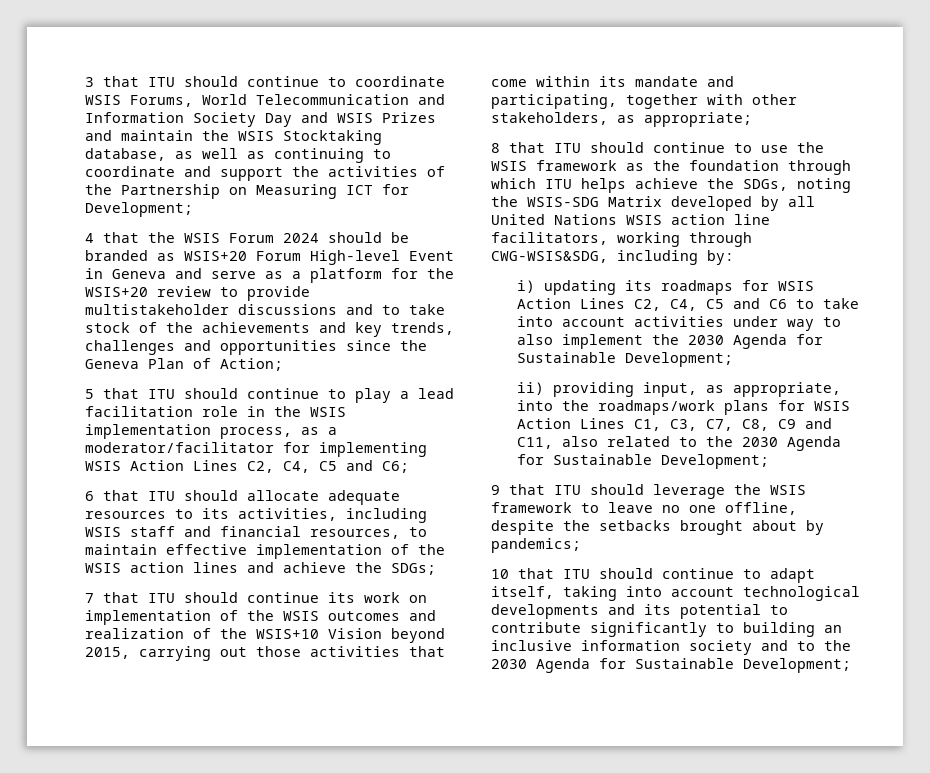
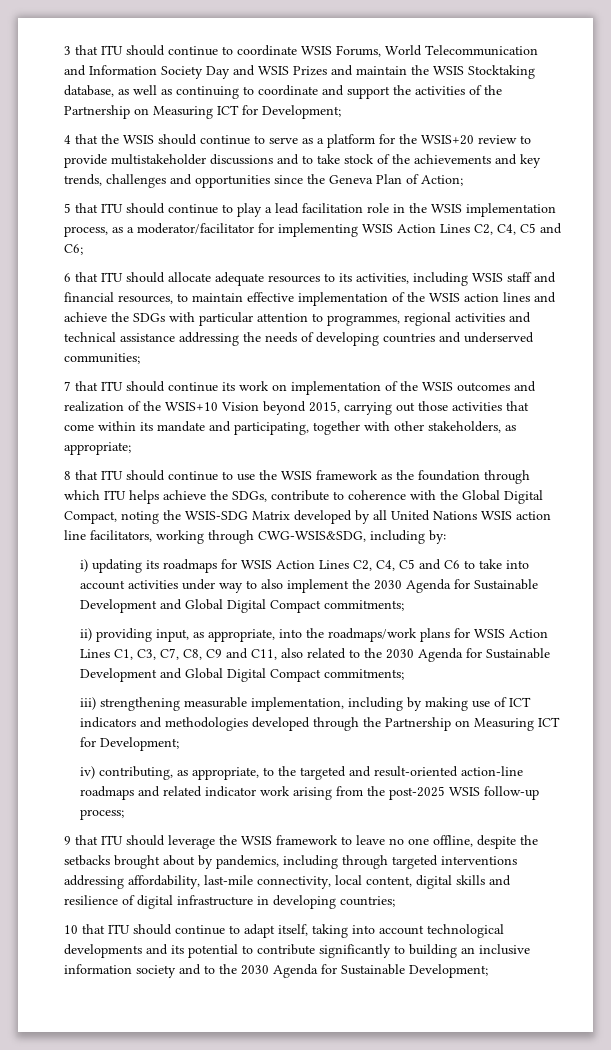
- 4 that the WSIS Forum 2024 should be branded as WSIS+20 Forum High-level Event in Geneva and serve as a platform for the WSIS+20 review to provide multistakeholder discussions and to take stock of the achievements and key trends, challenges and opportunities since the Geneva Plan of Action;
+ 4 that the WSIS should continue to serve as a platform for the WSIS+20 review to provide multistakeholder discussions and to take stock of the achievements and key trends, challenges and opportunities since the Geneva Plan of Action;
- 6 that ITU should allocate adequate resources to its activities, including WSIS staff and financial resources, to maintain effective implementation of the WSIS action lines and achieve the SDGs;
+ 6 that ITU should allocate adequate resources to its activities, including WSIS staff and financial resources, to maintain effective implementation of the WSIS action lines and achieve the SDGs with particular attention to programmes, regional activities and technical assistance addressing the needs of developing countries and underserved communities;
- 8 that ITU should continue to use the WSIS framework as the foundation through which ITU helps achieve the SDGs, noting the WSIS-SDG Matrix developed by all United Nations WSIS action line facilitators, working through CWG-WSIS&SDG, including by:
+ 8 that ITU should continue to use the WSIS framework as the foundation through which ITU helps achieve the SDGs, contribute to coherence with the Global Digital Compact, noting the WSIS-SDG Matrix developed by all United Nations WSIS action line facilitators, working through CWG-WSIS&SDG, including by:
- i) updating its roadmaps for WSIS Action Lines C2, C4, C5 and C6 to take into account activities under way to also implement the 2030 Agenda for Sustainable Development;
+ i) updating its roadmaps for WSIS Action Lines C2, C4, C5 and C6 to take into account activities under way to also implement the 2030 Agenda for Sustainable Development and Global Digital Compact commitments;
- ii) providing input, as appropriate, into the roadmaps/work plans for WSIS Action Lines C1, C3, C7, C8, C9 and C11, also related to the 2030 Agenda for Sustainable Development;
+ ii) providing input, as appropriate, into the roadmaps/work plans for WSIS Action Lines C1, C3, C7, C8, C9 and C11, also related to the 2030 Agenda for Sustainable Development and Global Digital Compact commitments;
+ iii) strengthening measurable implementation, including by making use of ICT indicators and methodologies developed through the Partnership on Measuring ICT for Development;
+ iv) contributing, as appropriate, to the targeted and result-oriented action-line roadmaps and related indicator work arising from the post-2025 WSIS follow-up process;
- 9 that ITU should leverage the WSIS framework to leave no one offline, despite the setbacks brought about by pandemics;
+ 9 that ITU should leverage the WSIS framework to leave no one offline, despite the setbacks brought about by pandemics, including through targeted interventions addressing affordability, last-mile connectivity, local content, digital skills and resilience of digital infrastructure in developing countries;

